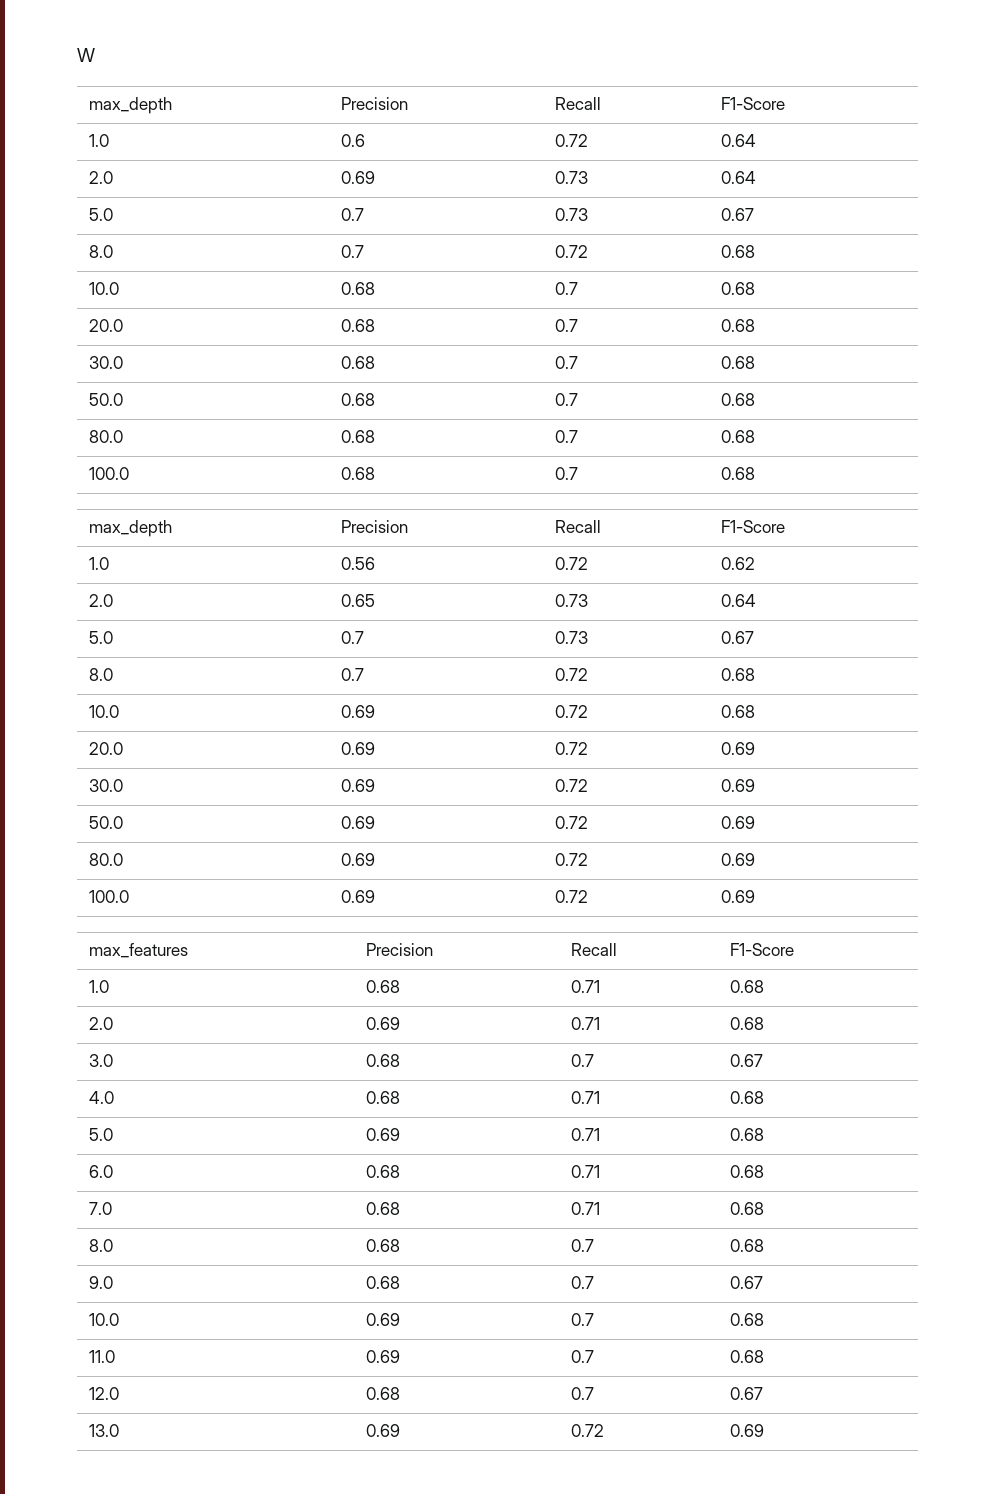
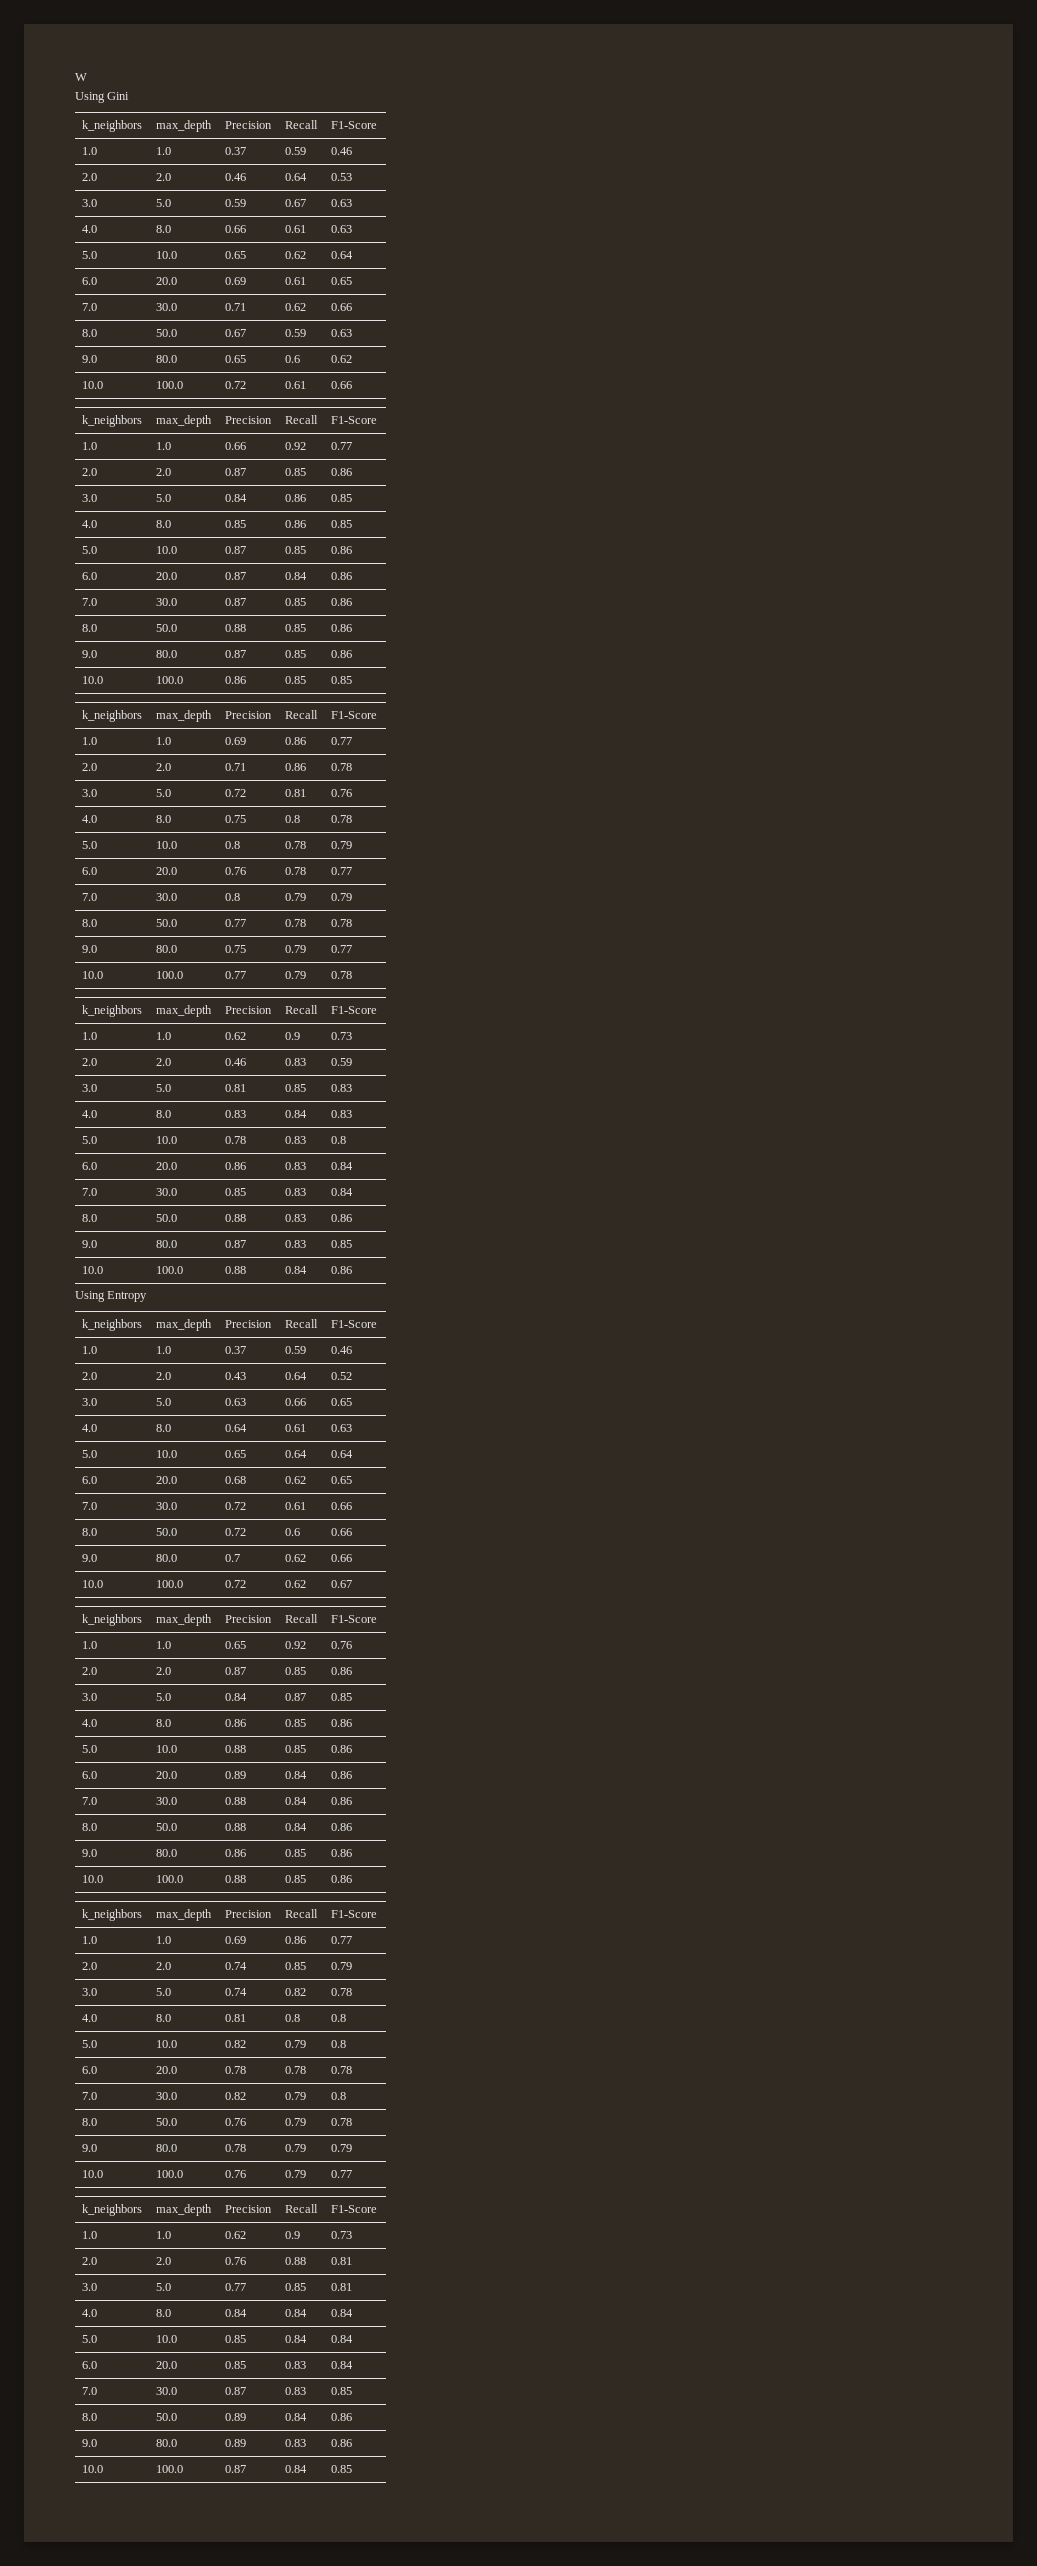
  W
- max_depth | Precision | Recall | F1-Score
- 1.0 | 0.6 | 0.72 | 0.64
- 2.0 | 0.69 | 0.73 | 0.64
- 5.0 | 0.7 | 0.73 | 0.67
- 8.0 | 0.7 | 0.72 | 0.68
- 10.0 | 0.68 | 0.7 | 0.68
- 20.0 | 0.68 | 0.7 | 0.68
- 30.0 | 0.68 | 0.7 | 0.68
- 50.0 | 0.68 | 0.7 | 0.68
- 80.0 | 0.68 | 0.7 | 0.68
- 100.0 | 0.68 | 0.7 | 0.68
- max_depth | Precision | Recall | F1-Score
- 1.0 | 0.56 | 0.72 | 0.62
- 2.0 | 0.65 | 0.73 | 0.64
- 5.0 | 0.7 | 0.73 | 0.67
- 8.0 | 0.7 | 0.72 | 0.68
- 10.0 | 0.69 | 0.72 | 0.68
- 20.0 | 0.69 | 0.72 | 0.69
- 30.0 | 0.69 | 0.72 | 0.69
- 50.0 | 0.69 | 0.72 | 0.69
- 80.0 | 0.69 | 0.72 | 0.69
- 100.0 | 0.69 | 0.72 | 0.69
- max_features | Precision | Recall | F1-Score
- 1.0 | 0.68 | 0.71 | 0.68
- 2.0 | 0.69 | 0.71 | 0.68
- 3.0 | 0.68 | 0.7 | 0.67
- 4.0 | 0.68 | 0.71 | 0.68
- 5.0 | 0.69 | 0.71 | 0.68
- 6.0 | 0.68 | 0.71 | 0.68
- 7.0 | 0.68 | 0.71 | 0.68
- 8.0 | 0.68 | 0.7 | 0.68
- 9.0 | 0.68 | 0.7 | 0.67
- 10.0 | 0.69 | 0.7 | 0.68
- 11.0 | 0.69 | 0.7 | 0.68
- 12.0 | 0.68 | 0.7 | 0.67
- 13.0 | 0.69 | 0.72 | 0.69
+ Using Gini
+ k_neighbors | max_depth | Precision | Recall | F1-Score
+ 1.0 | 1.0 | 0.37 | 0.59 | 0.46
+ 2.0 | 2.0 | 0.46 | 0.64 | 0.53
+ 3.0 | 5.0 | 0.59 | 0.67 | 0.63
+ 4.0 | 8.0 | 0.66 | 0.61 | 0.63
+ 5.0 | 10.0 | 0.65 | 0.62 | 0.64
+ 6.0 | 20.0 | 0.69 | 0.61 | 0.65
+ 7.0 | 30.0 | 0.71 | 0.62 | 0.66
+ 8.0 | 50.0 | 0.67 | 0.59 | 0.63
+ 9.0 | 80.0 | 0.65 | 0.6 | 0.62
+ 10.0 | 100.0 | 0.72 | 0.61 | 0.66
+ k_neighbors | max_depth | Precision | Recall | F1-Score
+ 1.0 | 1.0 | 0.66 | 0.92 | 0.77
+ 2.0 | 2.0 | 0.87 | 0.85 | 0.86
+ 3.0 | 5.0 | 0.84 | 0.86 | 0.85
+ 4.0 | 8.0 | 0.85 | 0.86 | 0.85
+ 5.0 | 10.0 | 0.87 | 0.85 | 0.86
+ 6.0 | 20.0 | 0.87 | 0.84 | 0.86
+ 7.0 | 30.0 | 0.87 | 0.85 | 0.86
+ 8.0 | 50.0 | 0.88 | 0.85 | 0.86
+ 9.0 | 80.0 | 0.87 | 0.85 | 0.86
+ 10.0 | 100.0 | 0.86 | 0.85 | 0.85
+ k_neighbors | max_depth | Precision | Recall | F1-Score
+ 1.0 | 1.0 | 0.69 | 0.86 | 0.77
+ 2.0 | 2.0 | 0.71 | 0.86 | 0.78
+ 3.0 | 5.0 | 0.72 | 0.81 | 0.76
+ 4.0 | 8.0 | 0.75 | 0.8 | 0.78
+ 5.0 | 10.0 | 0.8 | 0.78 | 0.79
+ 6.0 | 20.0 | 0.76 | 0.78 | 0.77
+ 7.0 | 30.0 | 0.8 | 0.79 | 0.79
+ 8.0 | 50.0 | 0.77 | 0.78 | 0.78
+ 9.0 | 80.0 | 0.75 | 0.79 | 0.77
+ 10.0 | 100.0 | 0.77 | 0.79 | 0.78
+ k_neighbors | max_depth | Precision | Recall | F1-Score
+ 1.0 | 1.0 | 0.62 | 0.9 | 0.73
+ 2.0 | 2.0 | 0.46 | 0.83 | 0.59
+ 3.0 | 5.0 | 0.81 | 0.85 | 0.83
+ 4.0 | 8.0 | 0.83 | 0.84 | 0.83
+ 5.0 | 10.0 | 0.78 | 0.83 | 0.8
+ 6.0 | 20.0 | 0.86 | 0.83 | 0.84
+ 7.0 | 30.0 | 0.85 | 0.83 | 0.84
+ 8.0 | 50.0 | 0.88 | 0.83 | 0.86
+ 9.0 | 80.0 | 0.87 | 0.83 | 0.85
+ 10.0 | 100.0 | 0.88 | 0.84 | 0.86
+ Using Entropy
+ k_neighbors | max_depth | Precision | Recall | F1-Score
+ 1.0 | 1.0 | 0.37 | 0.59 | 0.46
+ 2.0 | 2.0 | 0.43 | 0.64 | 0.52
+ 3.0 | 5.0 | 0.63 | 0.66 | 0.65
+ 4.0 | 8.0 | 0.64 | 0.61 | 0.63
+ 5.0 | 10.0 | 0.65 | 0.64 | 0.64
+ 6.0 | 20.0 | 0.68 | 0.62 | 0.65
+ 7.0 | 30.0 | 0.72 | 0.61 | 0.66
+ 8.0 | 50.0 | 0.72 | 0.6 | 0.66
+ 9.0 | 80.0 | 0.7 | 0.62 | 0.66
+ 10.0 | 100.0 | 0.72 | 0.62 | 0.67
+ k_neighbors | max_depth | Precision | Recall | F1-Score
+ 1.0 | 1.0 | 0.65 | 0.92 | 0.76
+ 2.0 | 2.0 | 0.87 | 0.85 | 0.86
+ 3.0 | 5.0 | 0.84 | 0.87 | 0.85
+ 4.0 | 8.0 | 0.86 | 0.85 | 0.86
+ 5.0 | 10.0 | 0.88 | 0.85 | 0.86
+ 6.0 | 20.0 | 0.89 | 0.84 | 0.86
+ 7.0 | 30.0 | 0.88 | 0.84 | 0.86
+ 8.0 | 50.0 | 0.88 | 0.84 | 0.86
+ 9.0 | 80.0 | 0.86 | 0.85 | 0.86
+ 10.0 | 100.0 | 0.88 | 0.85 | 0.86
+ k_neighbors | max_depth | Precision | Recall | F1-Score
+ 1.0 | 1.0 | 0.69 | 0.86 | 0.77
+ 2.0 | 2.0 | 0.74 | 0.85 | 0.79
+ 3.0 | 5.0 | 0.74 | 0.82 | 0.78
+ 4.0 | 8.0 | 0.81 | 0.8 | 0.8
+ 5.0 | 10.0 | 0.82 | 0.79 | 0.8
+ 6.0 | 20.0 | 0.78 | 0.78 | 0.78
+ 7.0 | 30.0 | 0.82 | 0.79 | 0.8
+ 8.0 | 50.0 | 0.76 | 0.79 | 0.78
+ 9.0 | 80.0 | 0.78 | 0.79 | 0.79
+ 10.0 | 100.0 | 0.76 | 0.79 | 0.77
+ k_neighbors | max_depth | Precision | Recall | F1-Score
+ 1.0 | 1.0 | 0.62 | 0.9 | 0.73
+ 2.0 | 2.0 | 0.76 | 0.88 | 0.81
+ 3.0 | 5.0 | 0.77 | 0.85 | 0.81
+ 4.0 | 8.0 | 0.84 | 0.84 | 0.84
+ 5.0 | 10.0 | 0.85 | 0.84 | 0.84
+ 6.0 | 20.0 | 0.85 | 0.83 | 0.84
+ 7.0 | 30.0 | 0.87 | 0.83 | 0.85
+ 8.0 | 50.0 | 0.89 | 0.84 | 0.86
+ 9.0 | 80.0 | 0.89 | 0.83 | 0.86
+ 10.0 | 100.0 | 0.87 | 0.84 | 0.85

